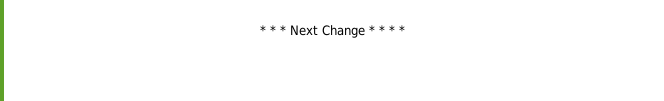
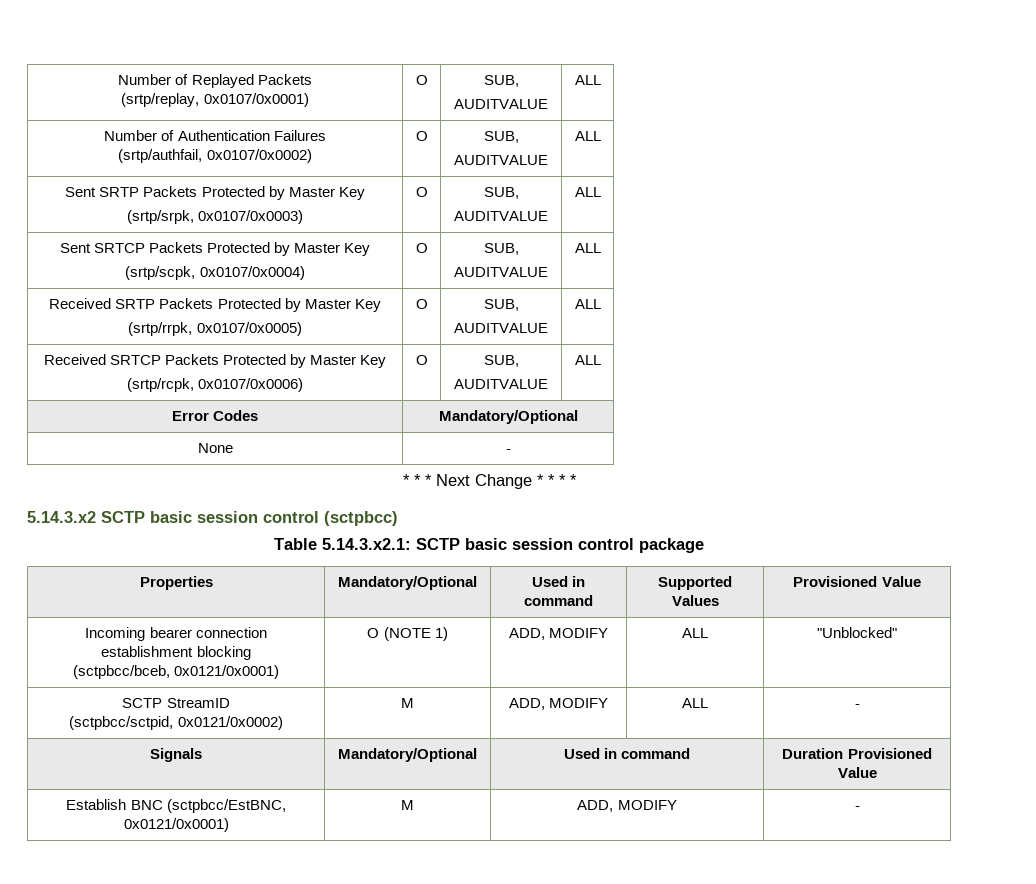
+ Number of Replayed Packets
+ (srtp/replay, 0x0107/0x0001) | O | SUB,
+ AUDITVALUE | ALL
+ Number of Authentication Failures
+ (srtp/authfail, 0x0107/0x0002) | O | SUB,
+ AUDITVALUE | ALL
+ Sent SRTP Packets Protected by Master Key
+ (srtp/srpk, 0x0107/0x0003) | O | SUB,
+ AUDITVALUE | ALL
+ Sent SRTCP Packets Protected by Master Key
+ (srtp/scpk, 0x0107/0x0004) | O | SUB,
+ AUDITVALUE | ALL
+ Received SRTP Packets Protected by Master Key
+ (srtp/rrpk, 0x0107/0x0005) | O | SUB,
+ AUDITVALUE | ALL
+ Received SRTCP Packets Protected by Master Key
+ (srtp/rcpk, 0x0107/0x0006) | O | SUB,
+ AUDITVALUE | ALL
+ Error Codes | Mandatory/Optional
+ None | -
+ 5.14.3.x2 SCTP basic session control (sctpbcc)
+ Table 5.14.3.x2.1: SCTP basic session control package
+ Properties | Mandatory/Optional | Used in command | Supported Values | Provisioned Value
+ Incoming bearer connection establishment blocking
+ (sctpbcc/bceb, 0x0121/0x0001) | O (NOTE 1) | ADD, MODIFY | ALL | "Unblocked"
+ SCTP StreamID
+ (sctpbcc/sctpid, 0x0121/0x0002) | M | ADD, MODIFY | ALL | -
+ Signals | Mandatory/Optional | Used in command | Duration Provisioned Value
+ Establish BNC (sctpbcc/EstBNC, 0x0121/0x0001) | M | ADD, MODIFY | -

